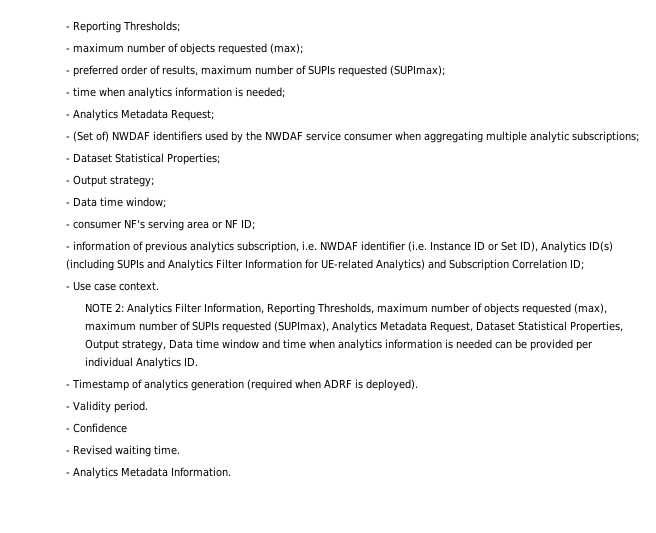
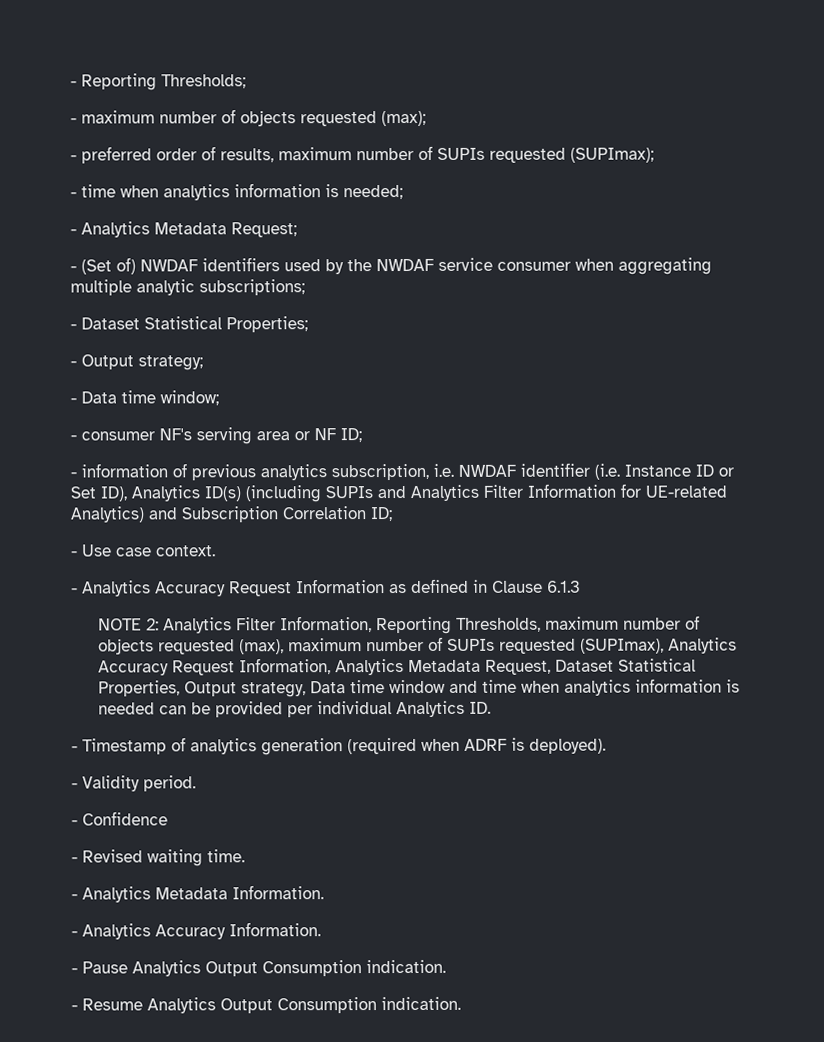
+ - Analytics Accuracy Request Information as defined in Clause 6.1.3
- NOTE 2: Analytics Filter Information, Reporting Thresholds, maximum number of objects requested (max), maximum number of SUPIs requested (SUPImax), Analytics Metadata Request, Dataset Statistical Properties, Output strategy, Data time window and time when analytics information is needed can be provided per individual Analytics ID.
+ NOTE 2: Analytics Filter Information, Reporting Thresholds, maximum number of objects requested (max), maximum number of SUPIs requested (SUPImax), Analytics Accuracy Request Information, Analytics Metadata Request, Dataset Statistical Properties, Output strategy, Data time window and time when analytics information is needed can be provided per individual Analytics ID.
+ - Analytics Accuracy Information.
+ - Pause Analytics Output Consumption indication.
+ - Resume Analytics Output Consumption indication.

